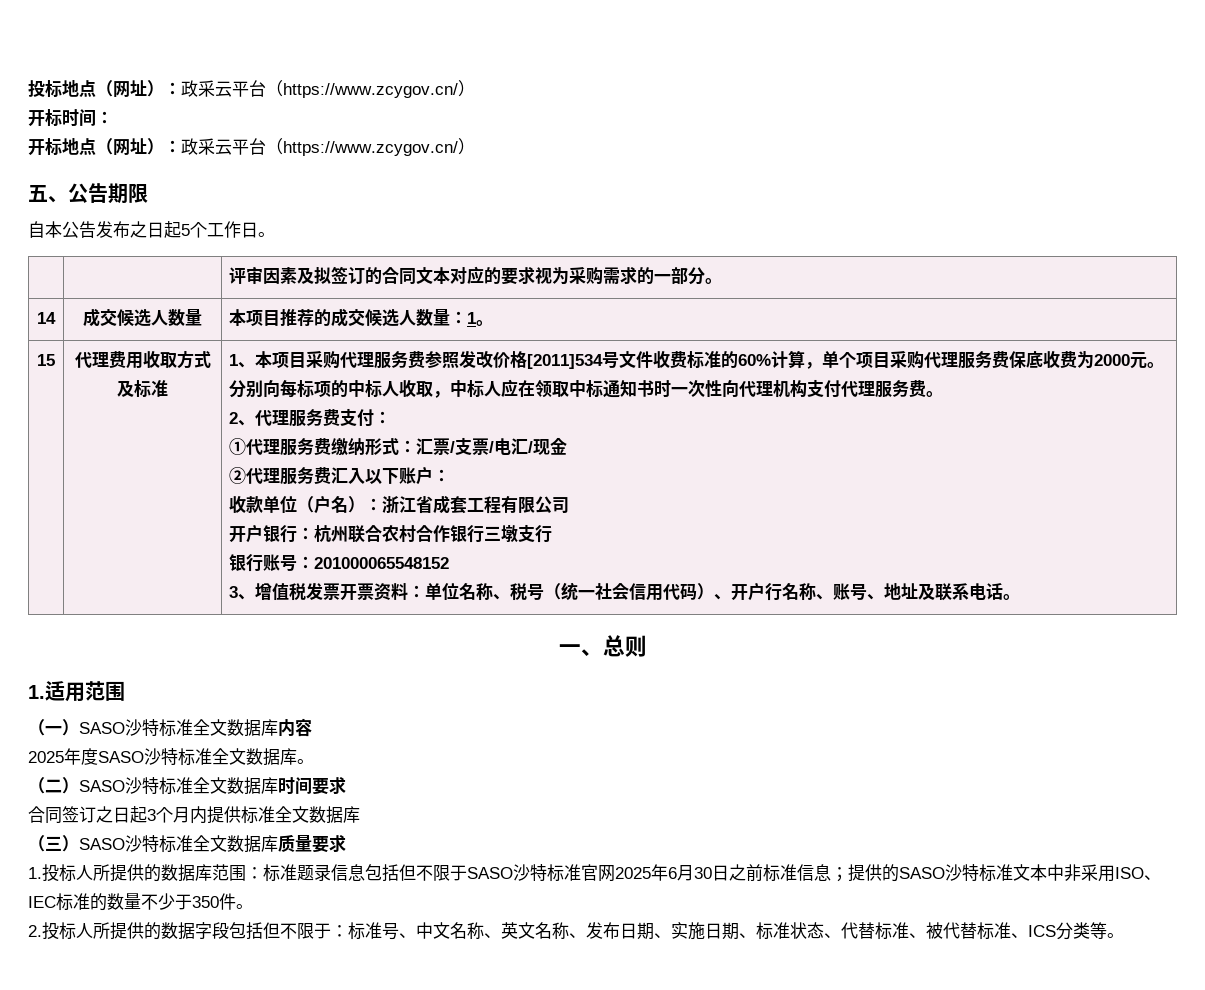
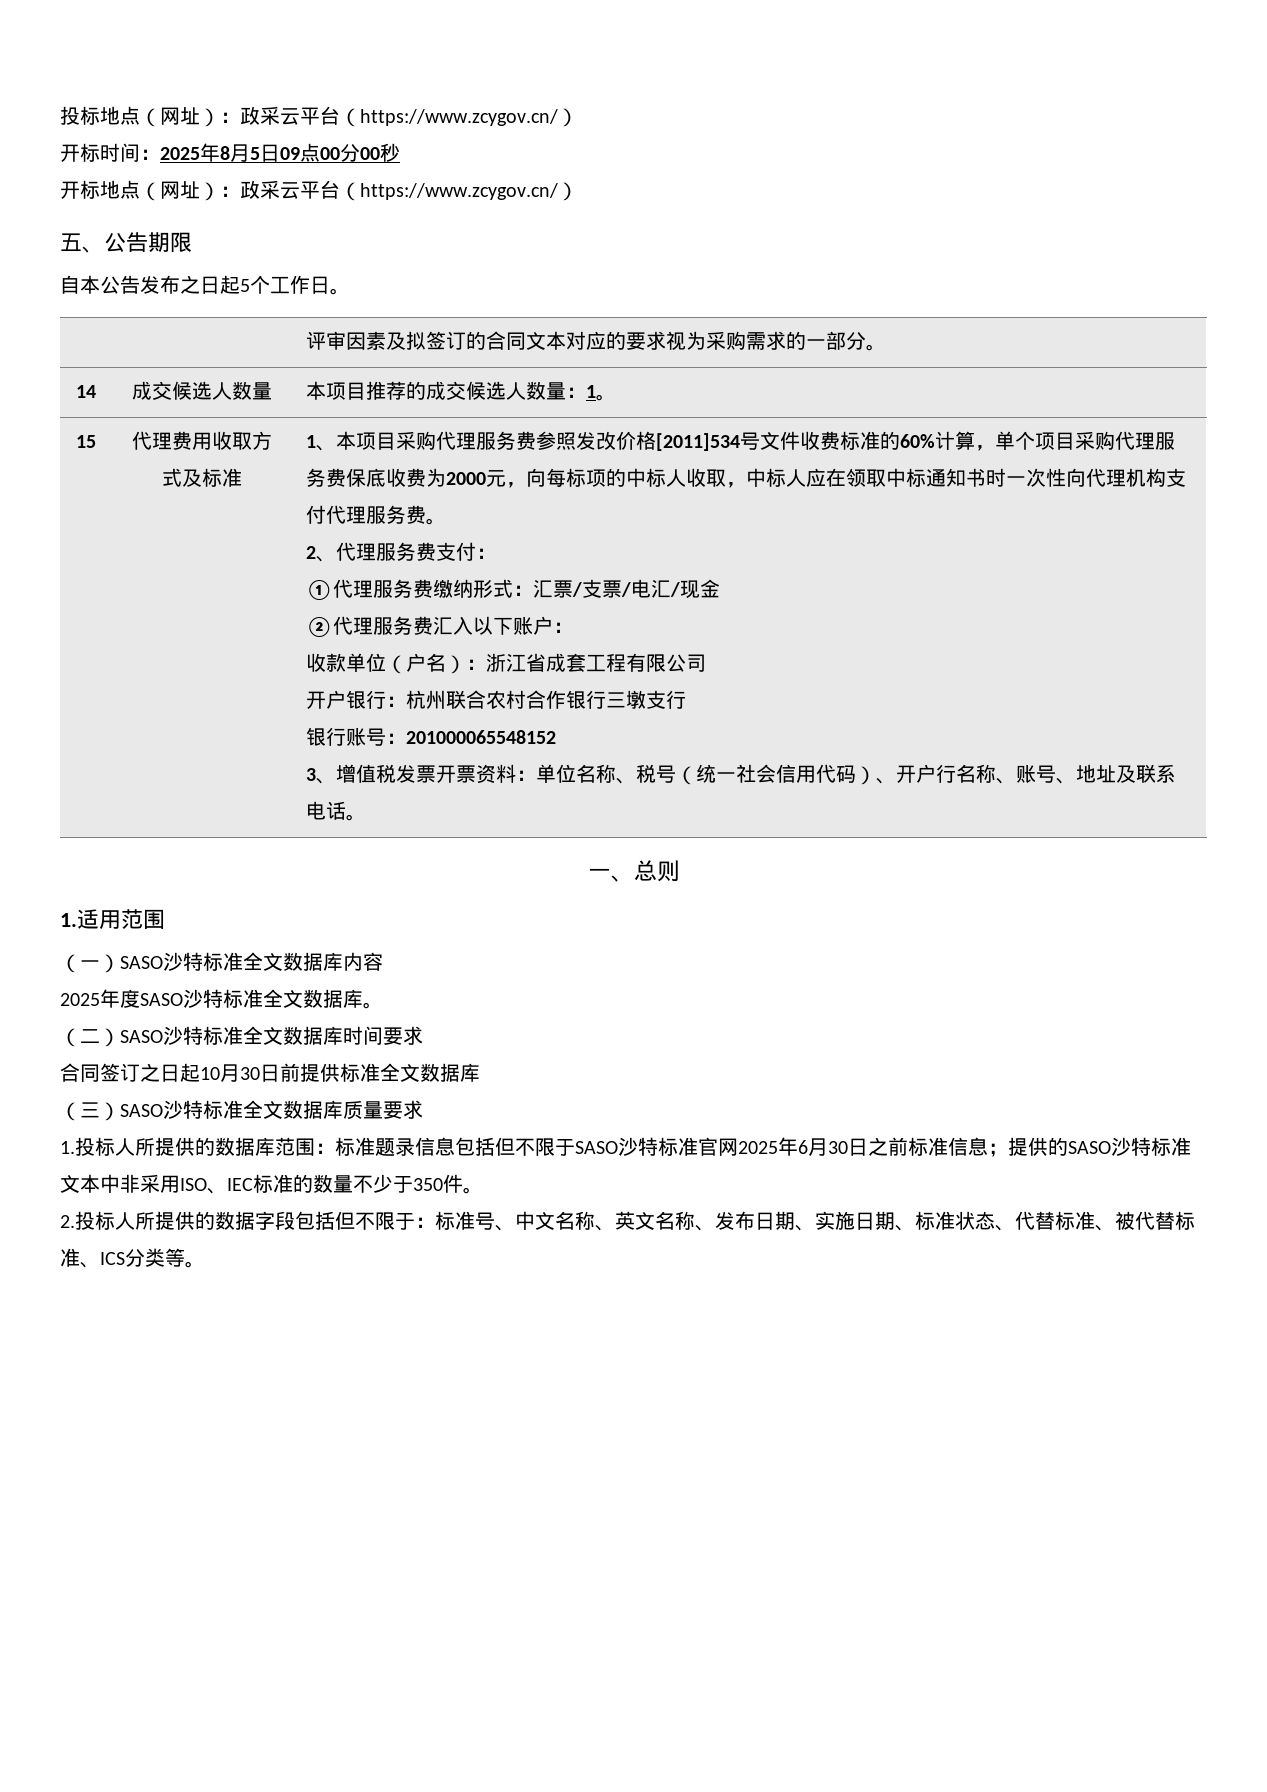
- 开标时间：
+ 开标时间：2025年8月5日09点00分00秒
- 1、本项目采购代理服务费参照发改价格[2011]534号文件收费标准的60%计算，单个项目采购代理服务费保底收费为2000元。分别向每标项的中标人收取，中标人应在领取中标通知书时一次性向代理机构支付代理服务费。
+ 1、本项目采购代理服务费参照发改价格[2011]534号文件收费标准的60%计算，单个项目采购代理服务费保底收费为2000元，向每标项的中标人收取，中标人应在领取中标通知书时一次性向代理机构支付代理服务费。
- 合同签订之日起3个月内提供标准全文数据库
+ 合同签订之日起10月30日前提供标准全文数据库

